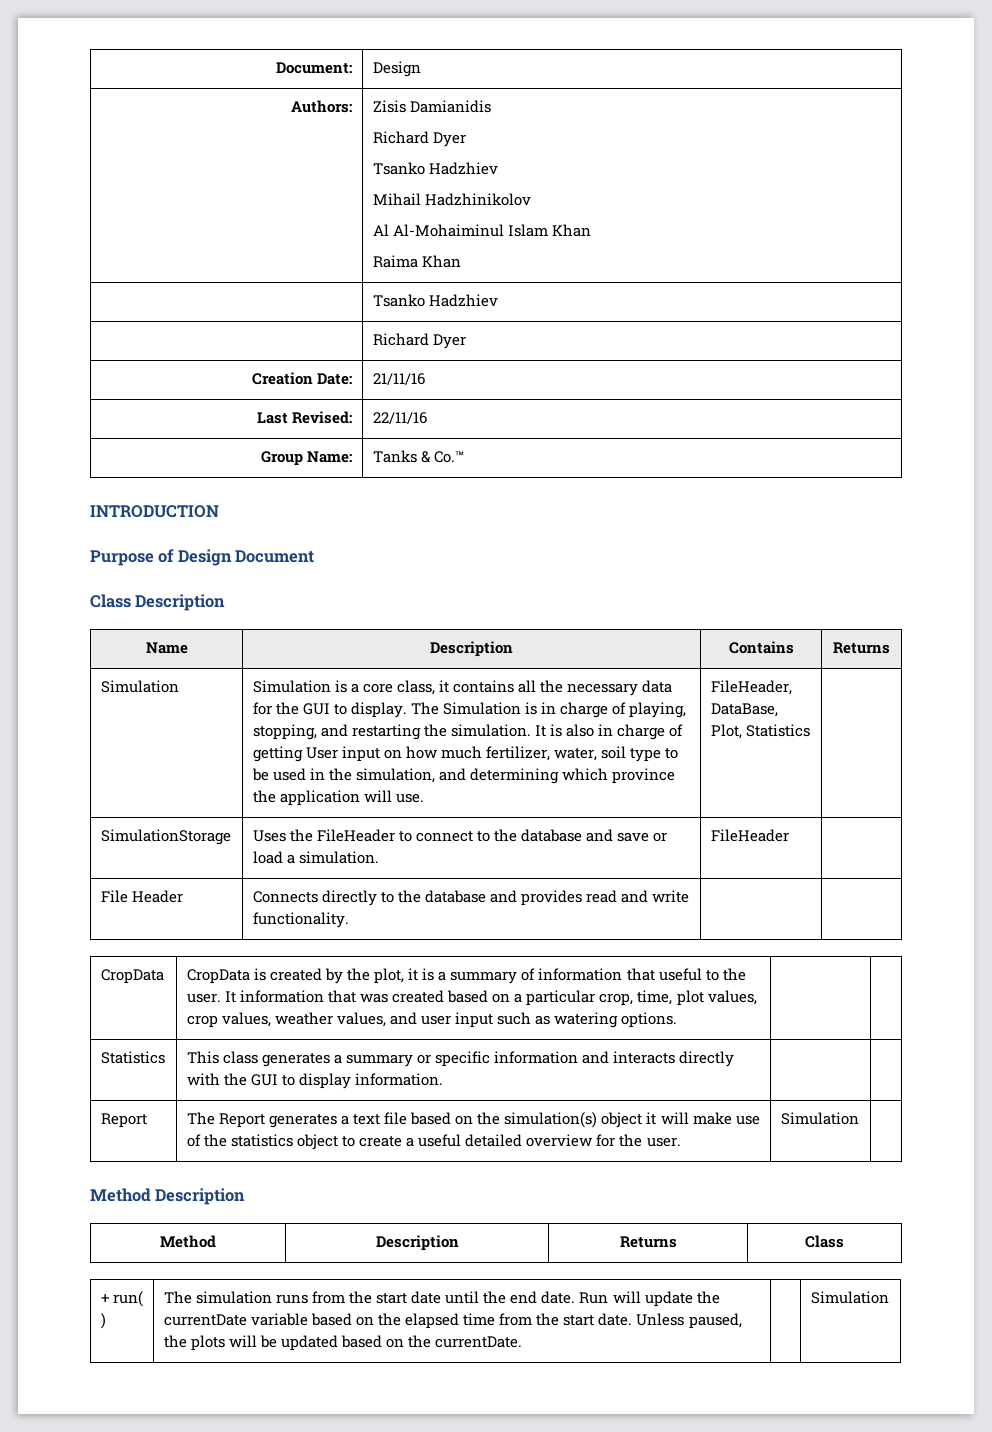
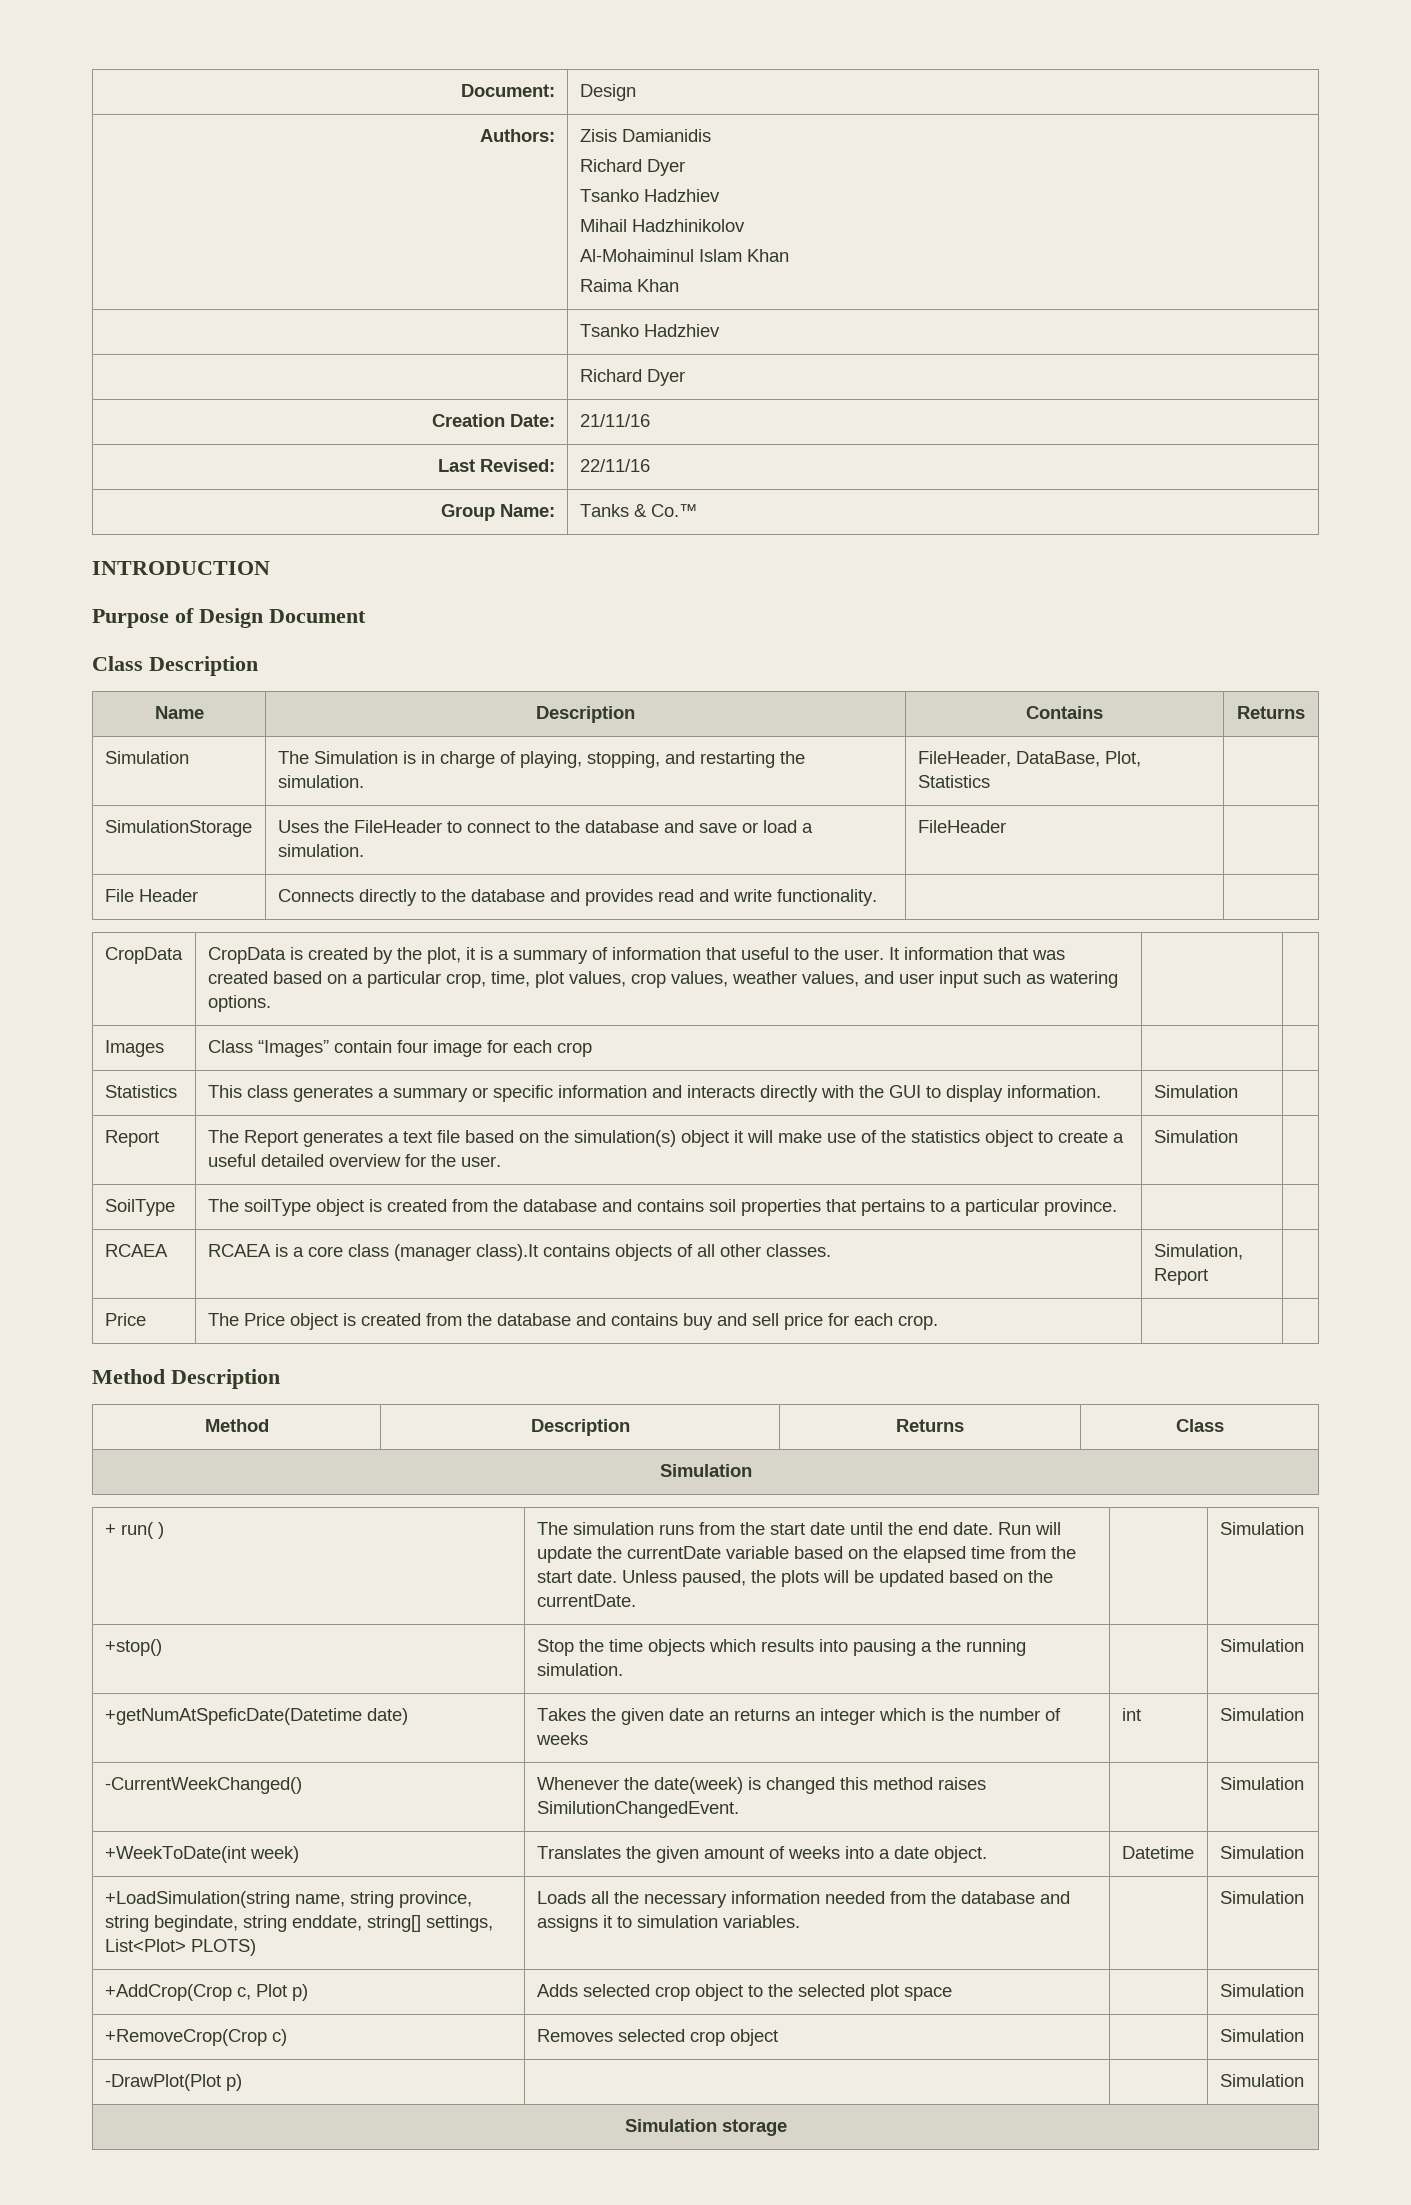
  Authors: | Zisis Damianidis
  Richard Dyer
  Tsanko Hadzhiev
  Mihail Hadzhinikolov
- Al Al-Mohaiminul Islam Khan
+ Al-Mohaiminul Islam Khan
- Simulation is a core class, it contains all the necessary data for the GUI to display.
- It is also in charge of getting User input on how much fertilizer, water, soil type to be used in the simulation, and determining which province the application will use.
+ Images | Class “Images” contain four image for each crop | |
- Statistics | This class generates a summary or specific information and interacts directly with the GUI to display information. | |
+ Statistics | This class generates a summary or specific information and interacts directly with the GUI to display information. | Simulation |
+ SoilType | The soilType object is created from the database and contains soil properties that pertains to a particular province. | |
+ RCAEA | RCAEA is a core class (manager class).It contains objects of all other classes. | Simulation, Report |
+ Price | The Price object is created from the database and contains buy and sell price for each crop. | |
  Method | Description | Returns | Class
+ Simulation
+ +stop() | Stop the time objects which results into pausing a the running simulation. | | Simulation
+ +getNumAtSpeficDate(Datetime date) | Takes the given date an returns an integer which is the number of weeks | int | Simulation
+ -CurrentWeekChanged() | Whenever the date(week) is changed this method raises SimilutionChangedEvent. | | Simulation
+ +WeekToDate(int week) | Translates the given amount of weeks into a date object. | Datetime | Simulation
+ +LoadSimulation(string name, string province, string begindate, string enddate, string[] settings, List<Plot> PLOTS) | Loads all the necessary information needed from the database and assigns it to simulation variables. | | Simulation
+ +AddCrop(Crop c, Plot p) | Adds selected crop object to the selected plot space | | Simulation
+ +RemoveCrop(Crop c) | Removes selected crop object | | Simulation
+ -DrawPlot(Plot p) | | | Simulation
+ Simulation storage

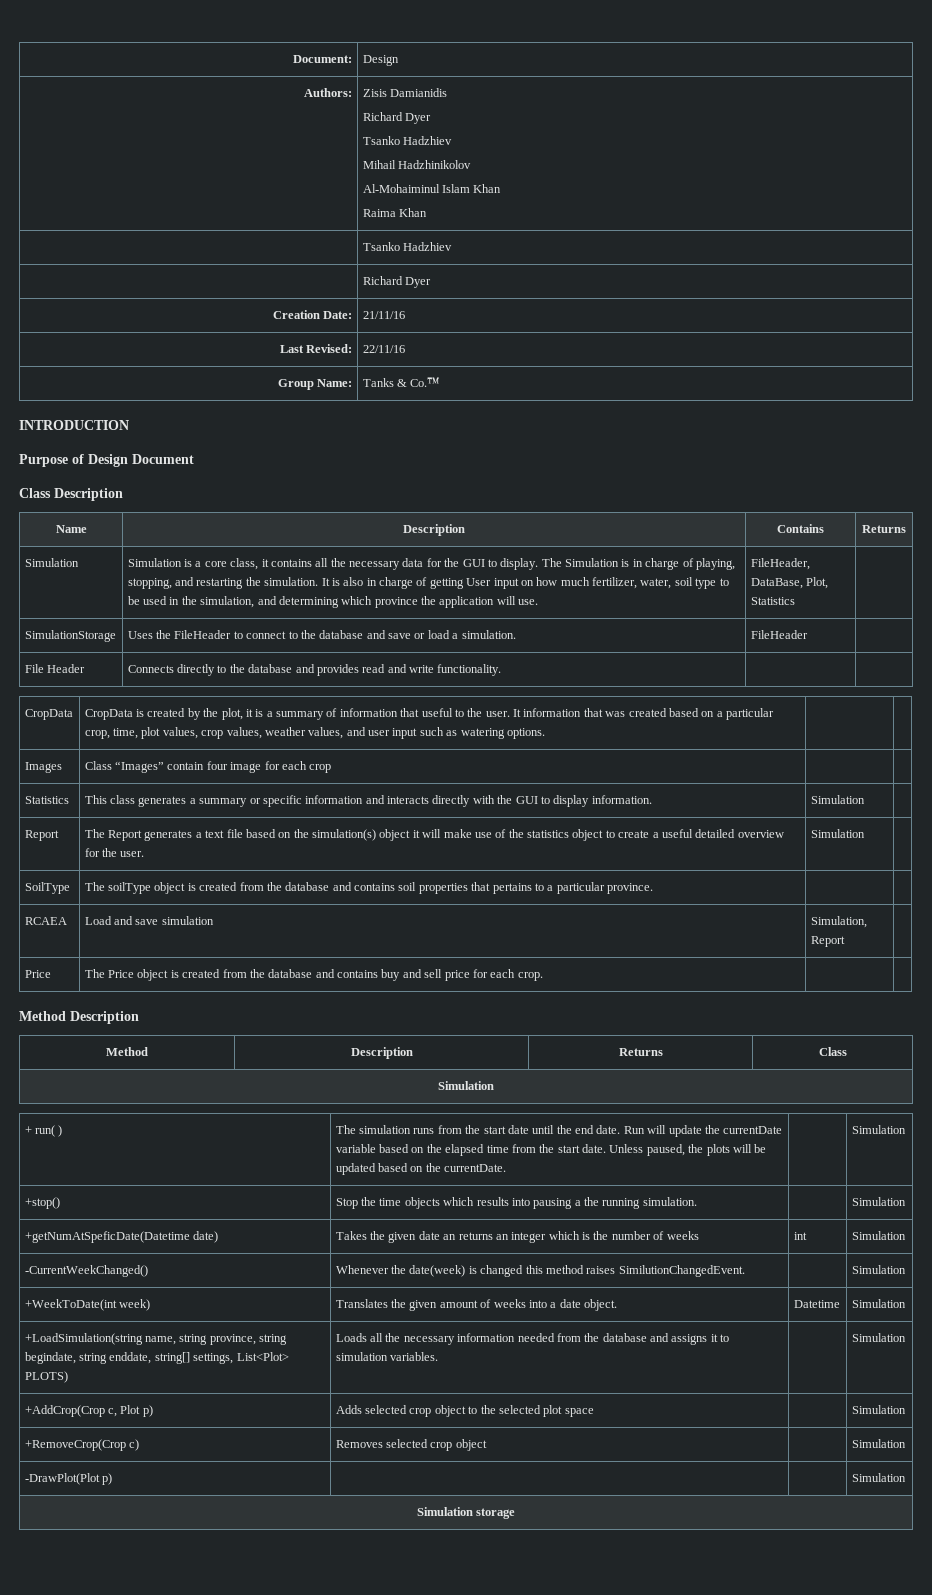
+ Simulation is a core class, it contains all the necessary data for the GUI to display.
+ It is also in charge of getting User input on how much fertilizer, water, soil type to be used in the simulation, and determining which province the application will use.
- RCAEA | RCAEA is a core class (manager class).It contains objects of all other classes. | Simulation, Report |
+ RCAEA | Load and save simulation | Simulation, Report |

